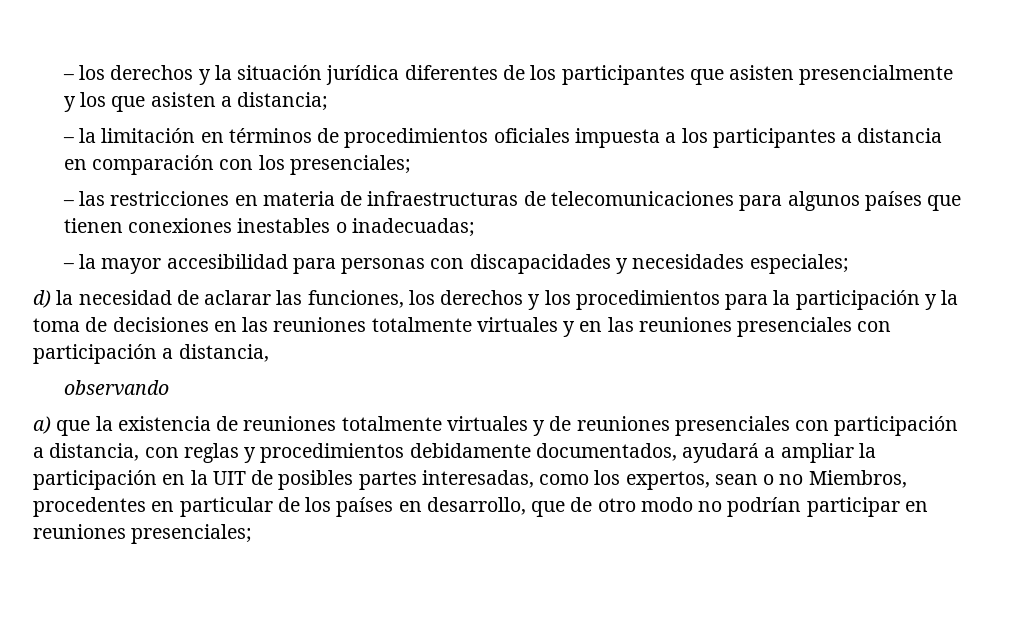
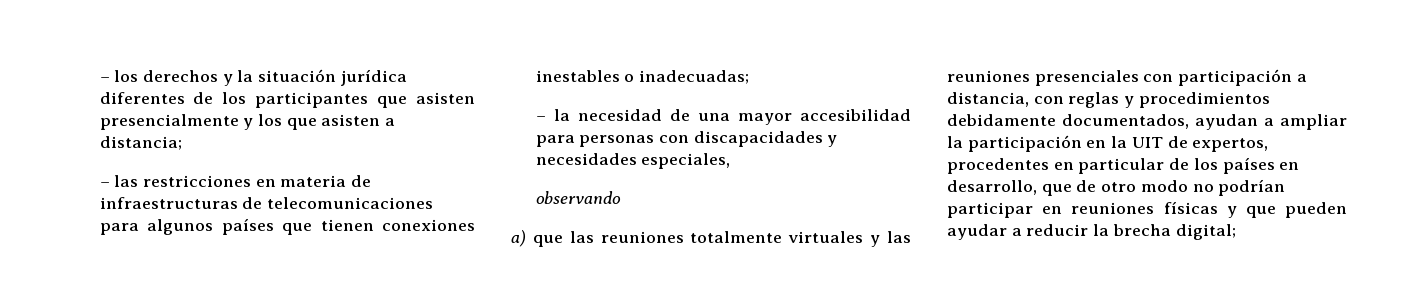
- – la limitación en términos de procedimientos oficiales impuesta a los participantes a distancia en comparación con los presenciales;
- – la mayor accesibilidad para personas con discapacidades y necesidades especiales;
- d) la necesidad de aclarar las funciones, los derechos y los procedimientos para la participación y la toma de decisiones en las reuniones totalmente virtuales y en las reuniones presenciales con participación a distancia,
+ – la necesidad de una mayor accesibilidad para personas con discapacidades y necesidades especiales,
  observando
- a) que la existencia de reuniones totalmente virtuales y de reuniones presenciales con participación a distancia, con reglas y procedimientos debidamente documentados, ayudará a ampliar la participación en la UIT de posibles partes interesadas, como los expertos, sean o no Miembros, procedentes en particular de los países en desarrollo, que de otro modo no podrían participar en reuniones presenciales;
+ a) que las reuniones totalmente virtuales y las reuniones presenciales con participación a distancia, con reglas y procedimientos debidamente documentados, ayudan a ampliar la participación en la UIT de expertos, procedentes en particular de los países en desarrollo, que de otro modo no podrían participar en reuniones físicas y que pueden ayudar a reducir la brecha digital;

